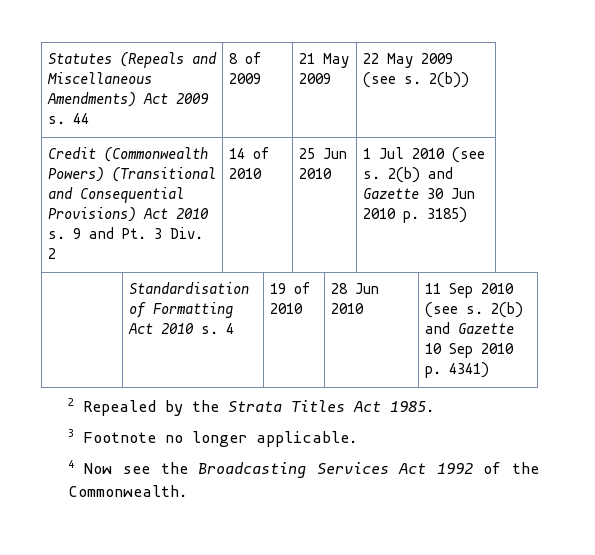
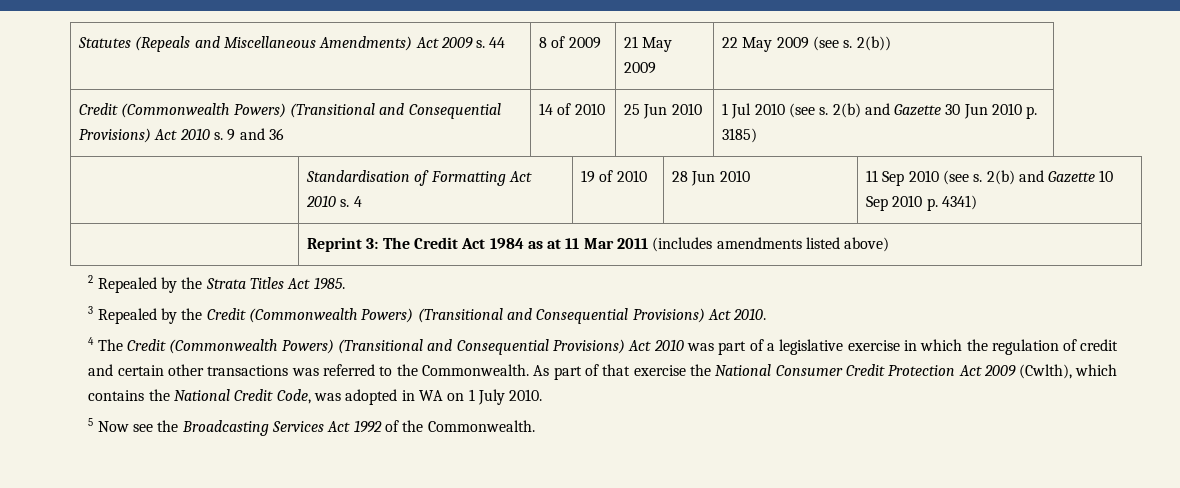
- Credit (Commonwealth Powers) (Transitional and Consequential Provisions) Act 2010 s. 9 and Pt. 3 Div. 2 | 14 of 2010 | 25 Jun 2010 | 1 Jul 2010 (see s. 2(b) and Gazette 30 Jun 2010 p. 3185)
+ Credit (Commonwealth Powers) (Transitional and Consequential Provisions) Act 2010 s. 9 and 36 | 14 of 2010 | 25 Jun 2010 | 1 Jul 2010 (see s. 2(b) and Gazette 30 Jun 2010 p. 3185)
+ | Reprint 3: The Credit Act 1984 as at 11 Mar 2011 (includes amendments listed above)
- 3 Footnote no longer applicable.
- 4 Now see the Broadcasting Services Act 1992 of the Commonwealth.
+ 3 Repealed by the Credit (Commonwealth Powers) (Transitional and Consequential Provisions) Act 2010.
+ 4 The Credit (Commonwealth Powers) (Transitional and Consequential Provisions) Act 2010 was part of a legislative exercise in which the regulation of credit and certain other transactions was referred to the Commonwealth. As part of that exercise the National Consumer Credit Protection Act 2009 (Cwlth), which contains the National Credit Code, was adopted in WA on 1 July 2010.
+ 5 Now see the Broadcasting Services Act 1992 of the Commonwealth.

